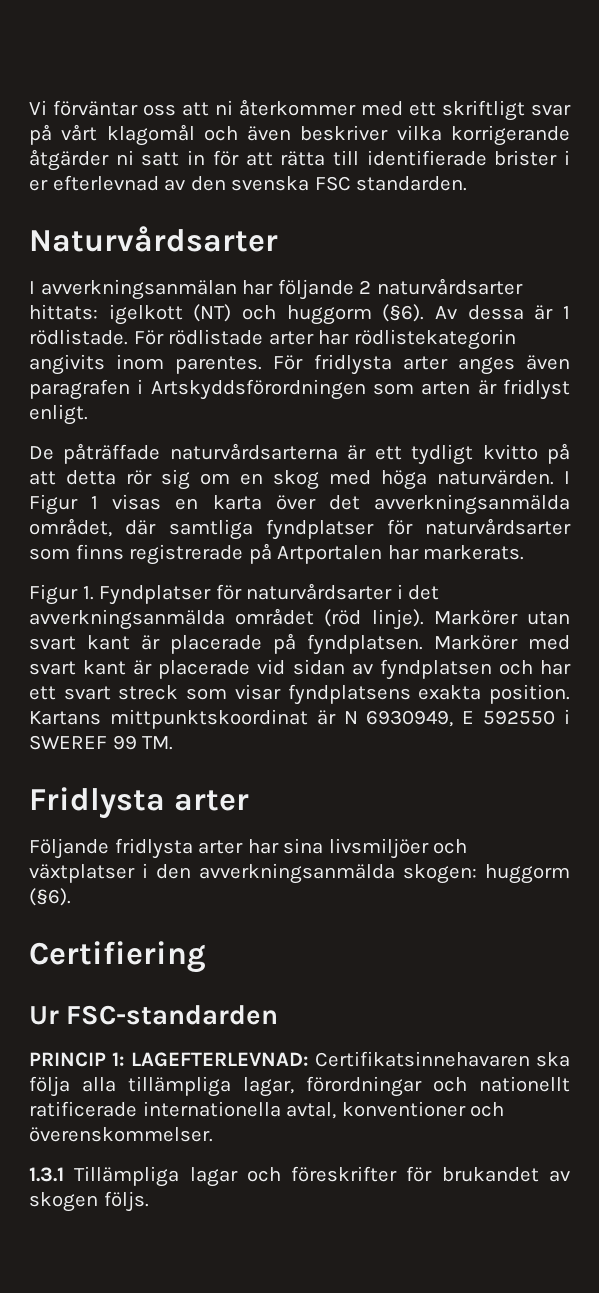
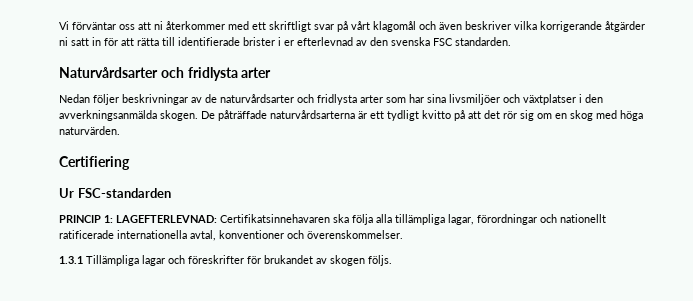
- Naturvårdsarter
- I avverkningsanmälan har följande 2 naturvårdsarter hittats: igelkott (NT) och huggorm (§6). Av dessa är 1 rödlistade. För rödlistade arter har rödlistekategorin angivits inom parentes. För fridlysta arter anges även paragrafen i Artskyddsförordningen som arten är fridlyst enligt.
- De påträffade naturvårdsarterna är ett tydligt kvitto på att detta rör sig om en skog med höga naturvärden. I Figur 1 visas en karta över det avverkningsanmälda området, där samtliga fyndplatser för naturvårdsarter som finns registrerade på Artportalen har markerats.
- Figur 1. Fyndplatser för naturvårdsarter i det avverkningsanmälda området (röd linje). Markörer utan svart kant är placerade på fyndplatsen. Markörer med svart kant är placerade vid sidan av fyndplatsen och har ett svart streck som visar fyndplatsens exakta position. Kartans mittpunktskoordinat är N 6930949, E 592550 i SWEREF 99 TM.
- Fridlysta arter
- Följande fridlysta arter har sina livsmiljöer och växtplatser i den avverkningsanmälda skogen: huggorm (§6).
+ Naturvårdsarter och fridlysta arter
+ Nedan följer beskrivningar av de naturvårdsarter och fridlysta arter som har sina livsmiljöer och växtplatser i den avverkningsanmälda skogen. De påträffade naturvårdsarterna är ett tydligt kvitto på att det rör sig om en skog med höga naturvärden.

